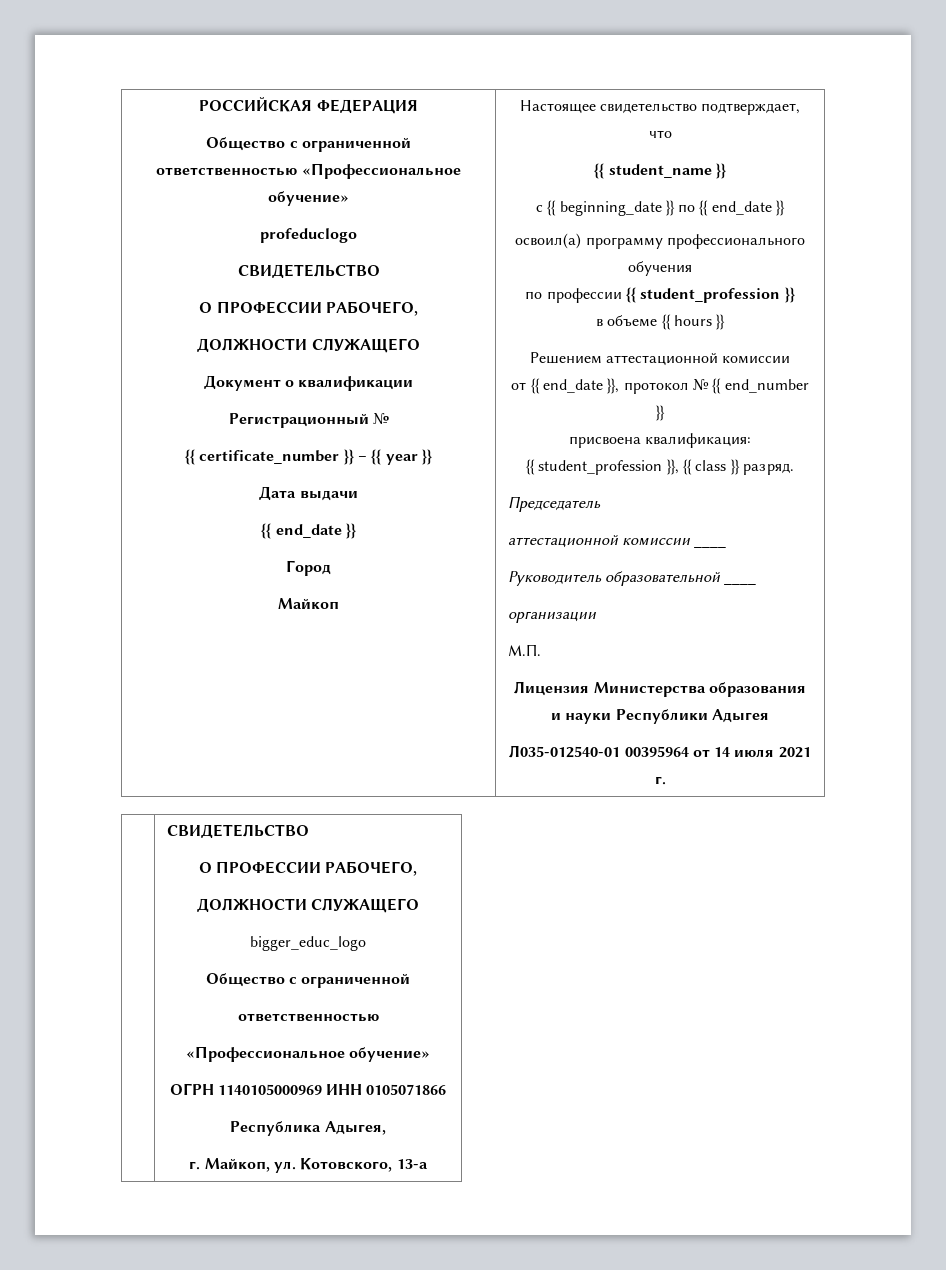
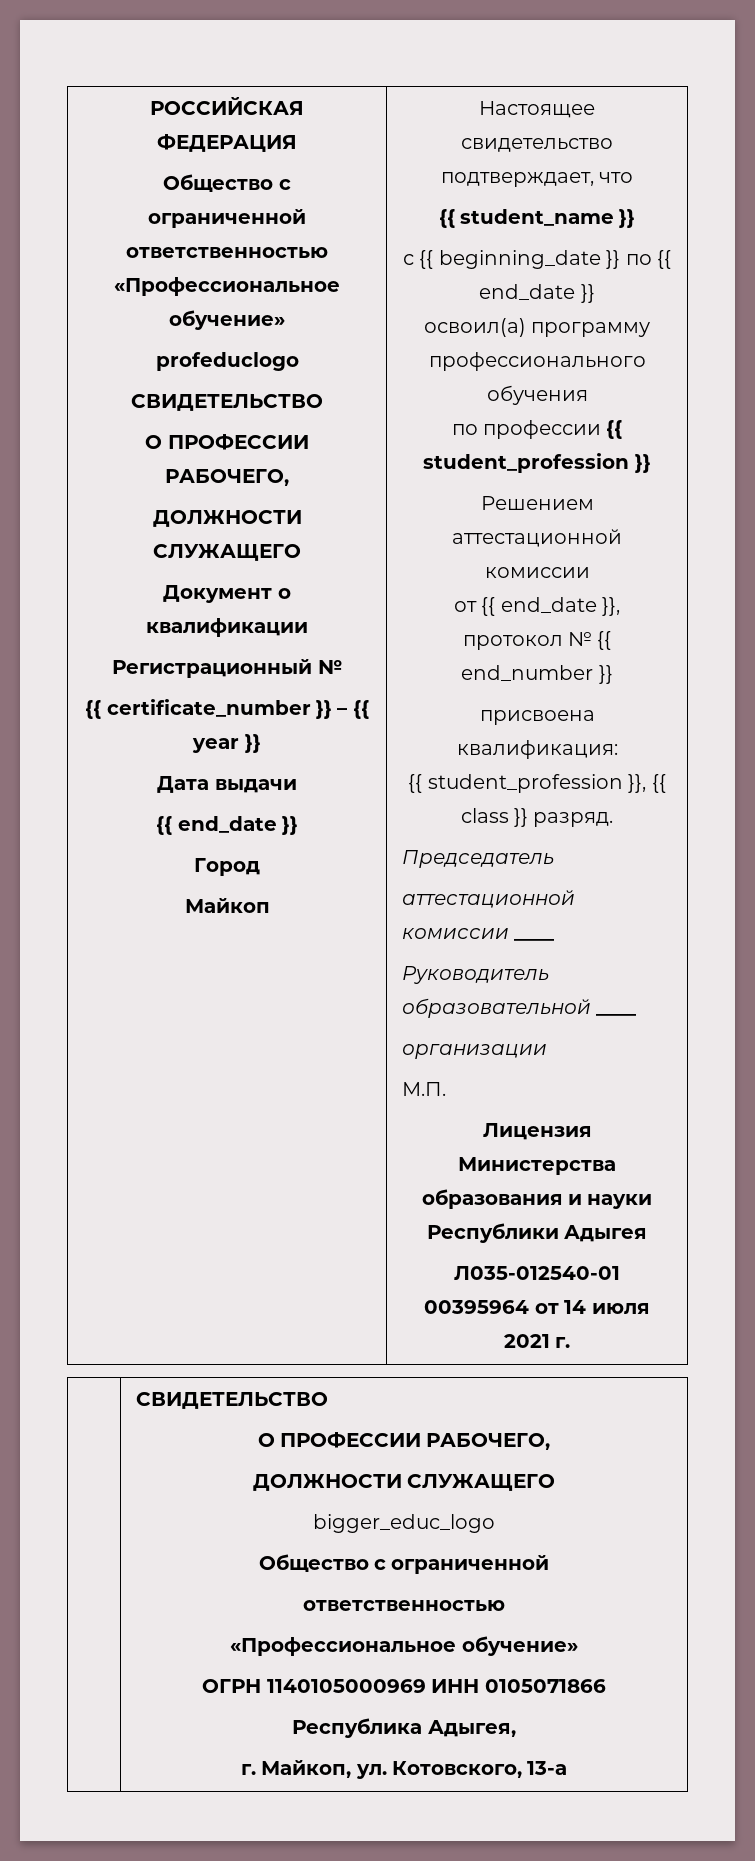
- в объеме {{ hours }}

